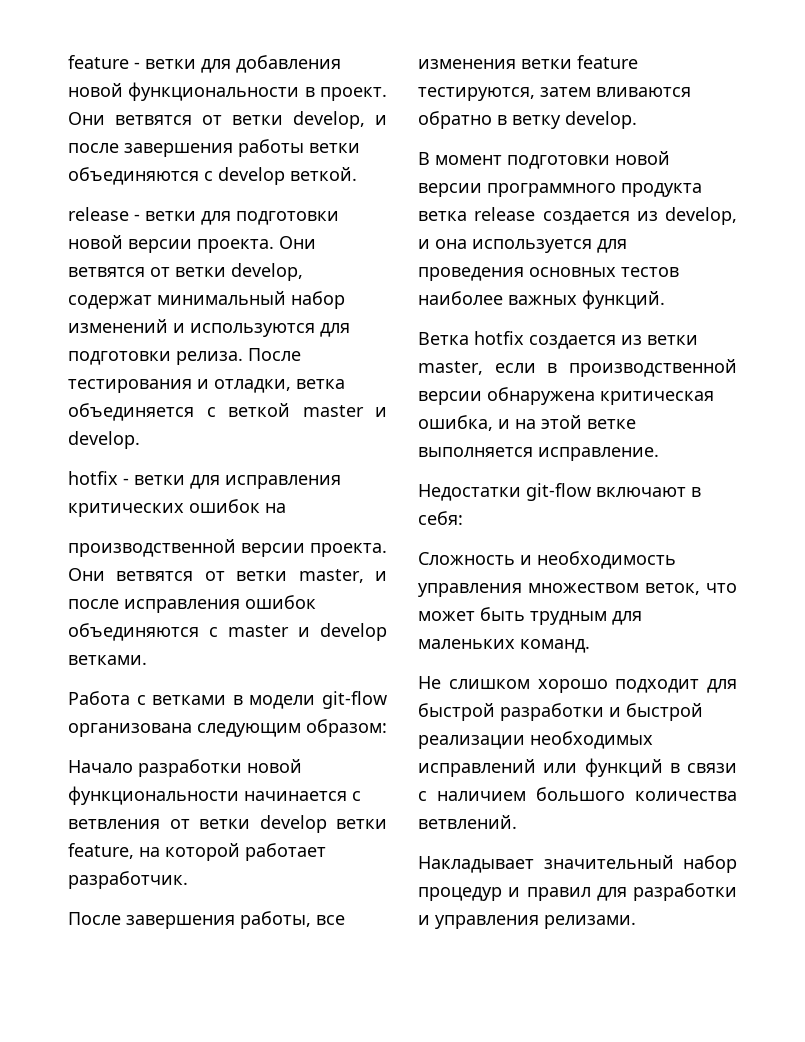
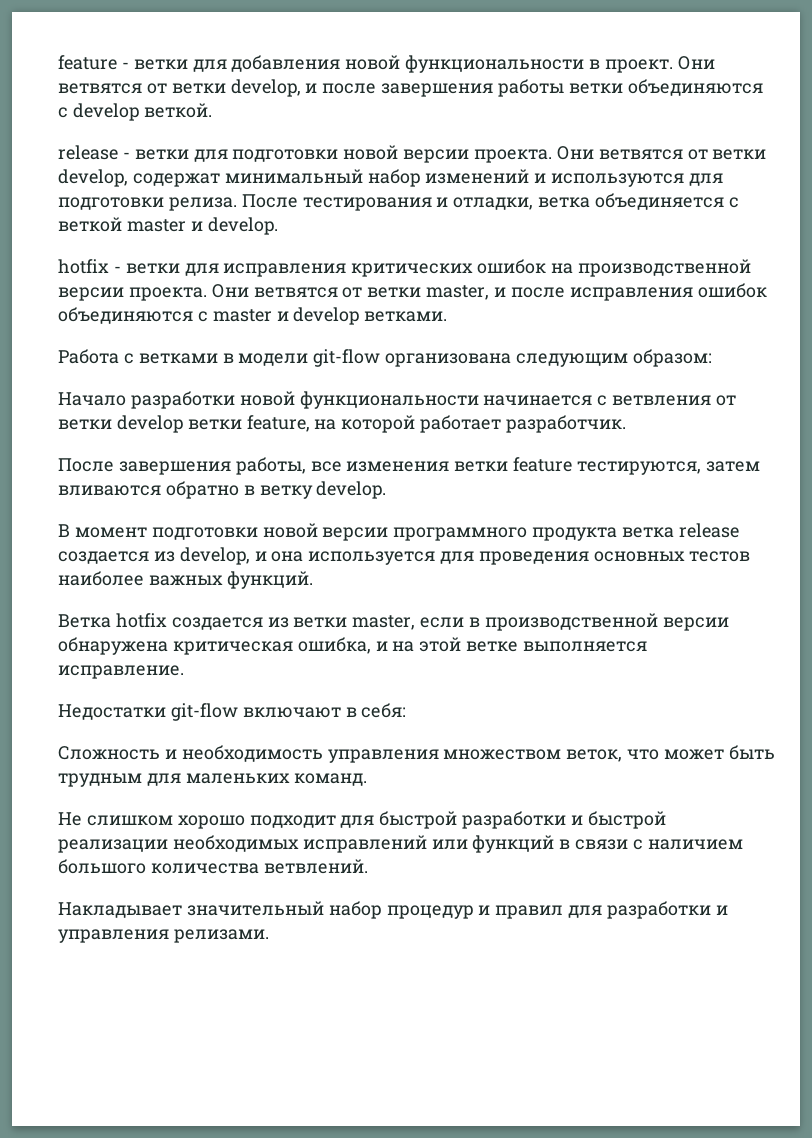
- hotfix - ветки для исправления критических ошибок на
- производственной версии проекта.
+ hotfix - ветки для исправления критических ошибок на производственной версии проекта.

